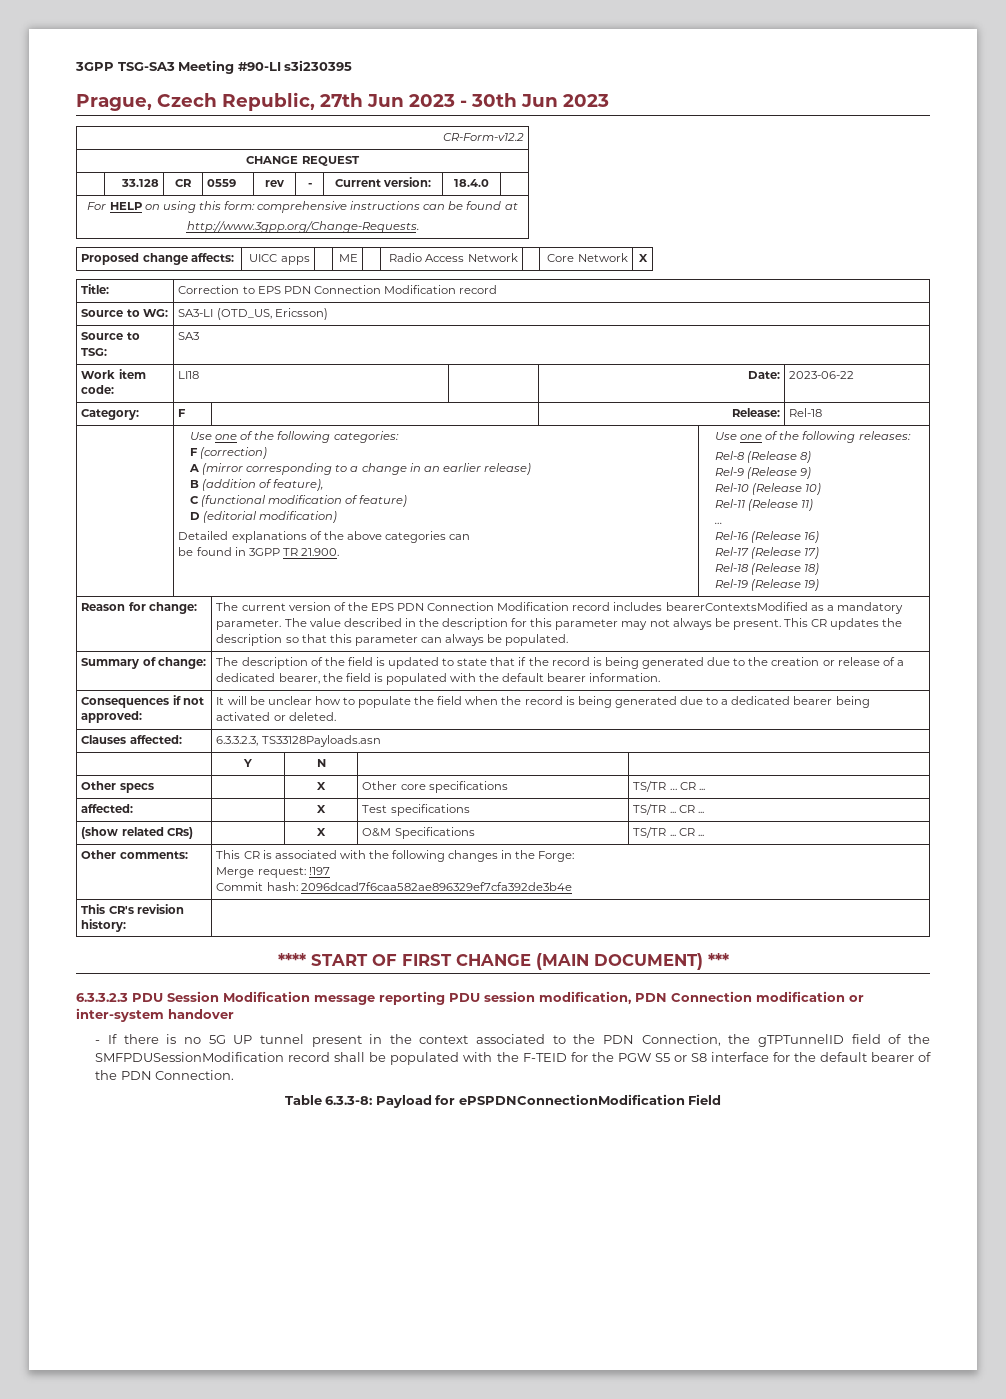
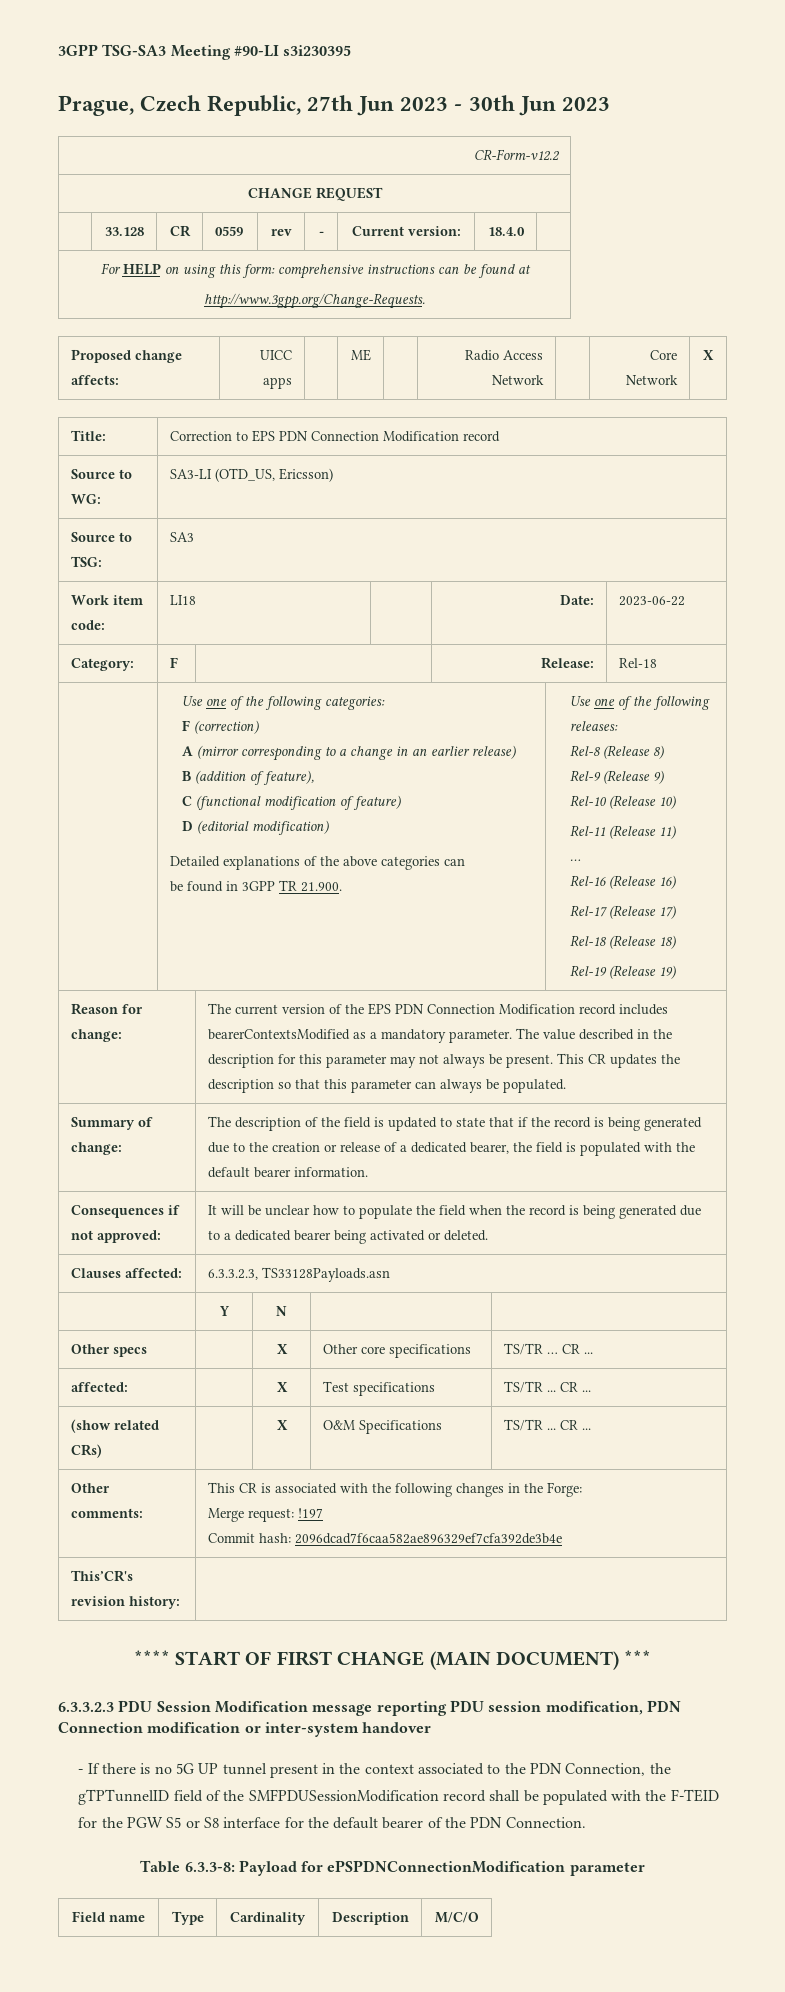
- This CR's revision history: |
+ This’CR's revision history: |
- Table 6.3.3-8: Payload for ePSPDNConnectionModification Field
+ Table 6.3.3-8: Payload for ePSPDNConnectionModification parameter
+ Field name | Type | Cardinality | Description | M/C/O

